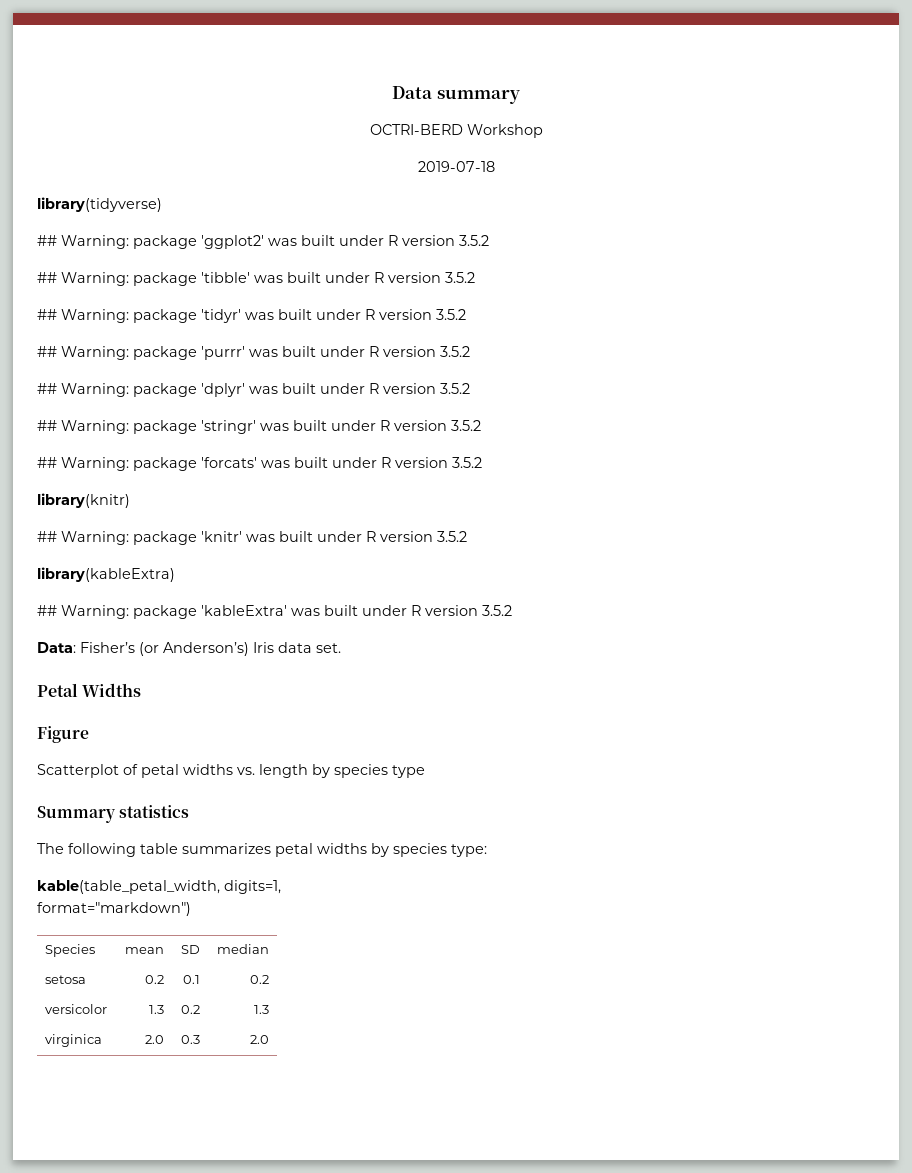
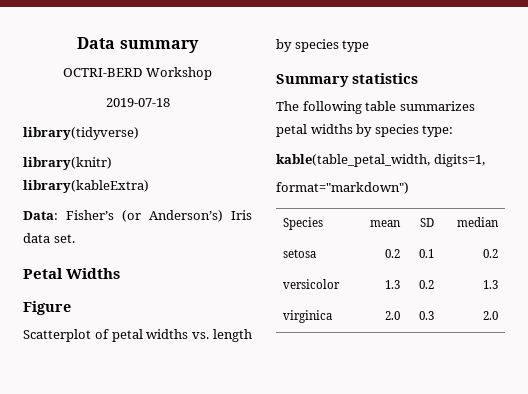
- ## Warning: package 'ggplot2' was built under R version 3.5.2
- ## Warning: package 'tibble' was built under R version 3.5.2
- ## Warning: package 'tidyr' was built under R version 3.5.2
- ## Warning: package 'purrr' was built under R version 3.5.2
- ## Warning: package 'dplyr' was built under R version 3.5.2
- ## Warning: package 'stringr' was built under R version 3.5.2
- ## Warning: package 'forcats' was built under R version 3.5.2
  library(knitr)
- ## Warning: package 'knitr' was built under R version 3.5.2
  library(kableExtra)
- ## Warning: package 'kableExtra' was built under R version 3.5.2

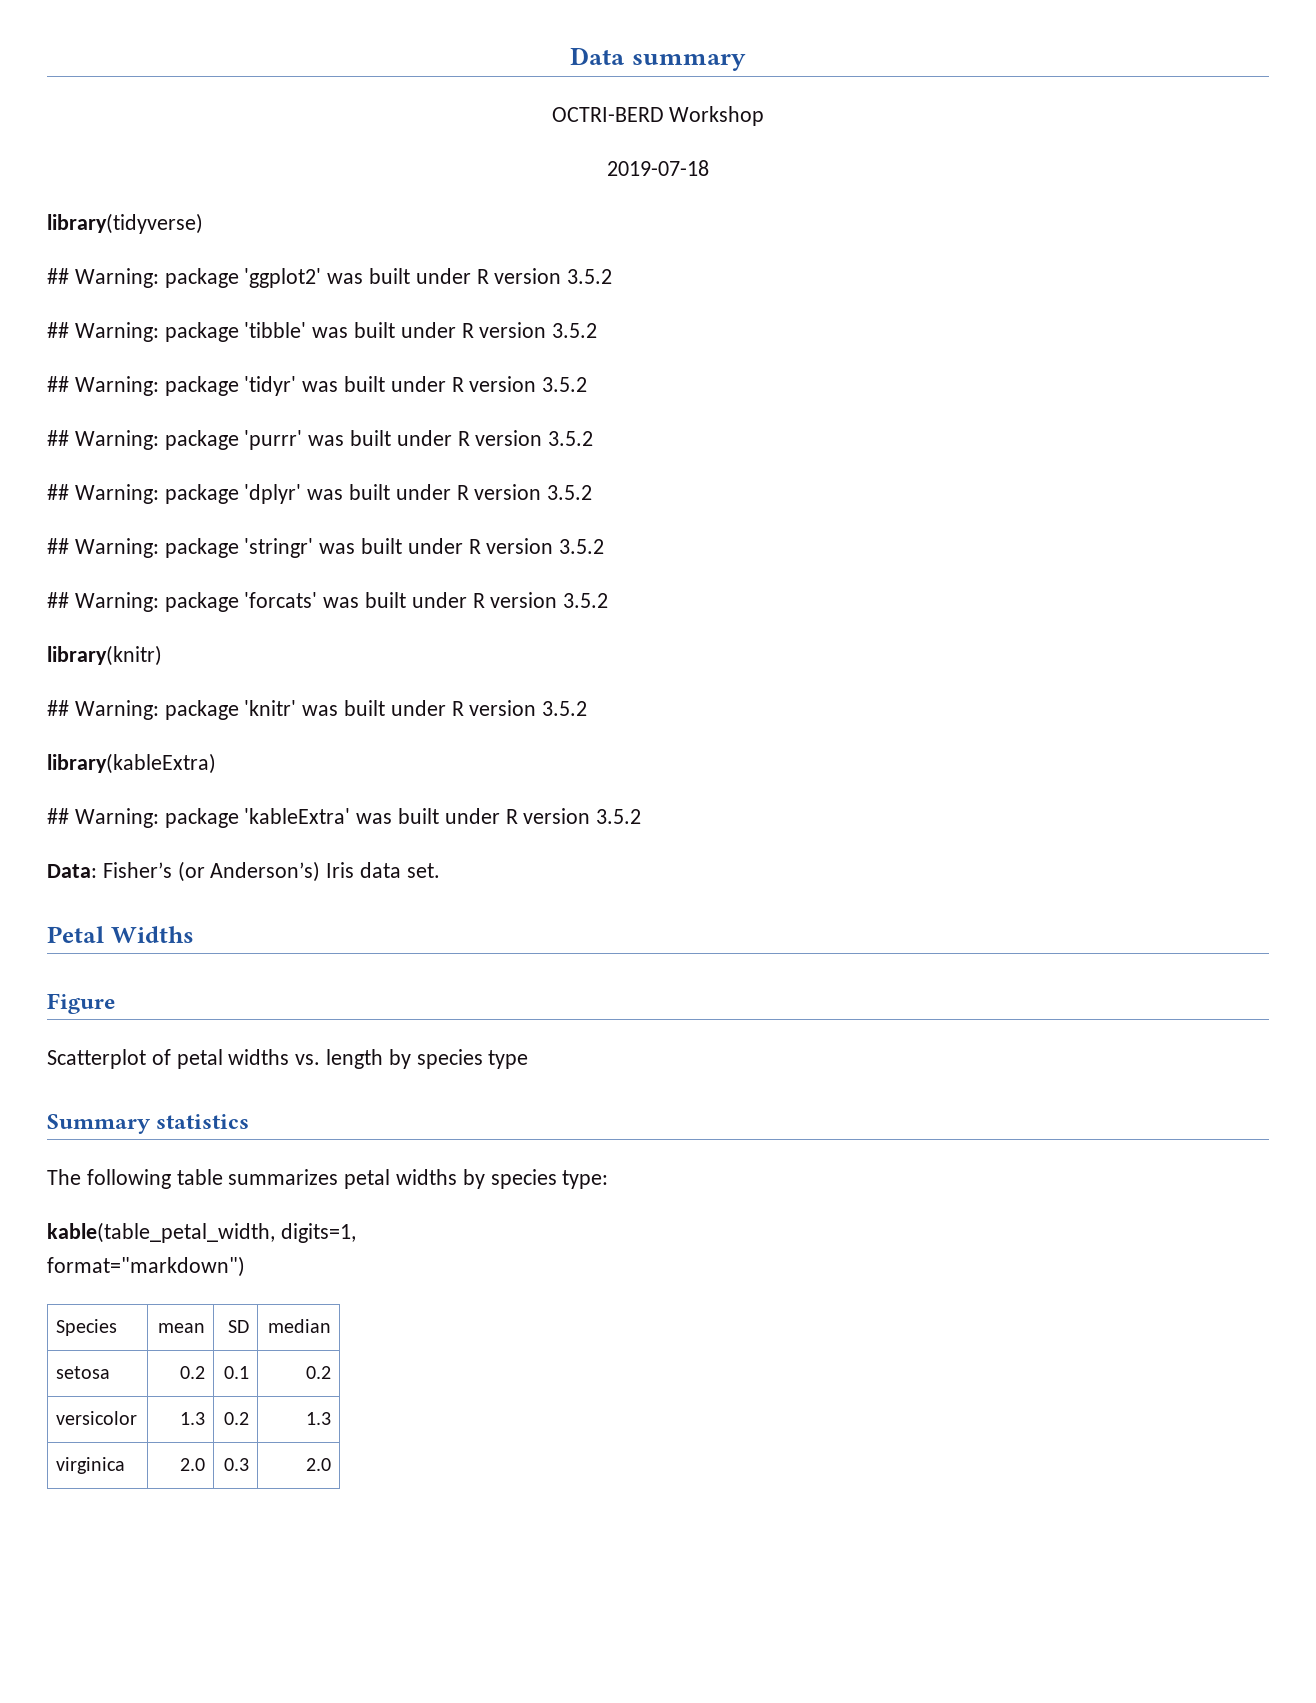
+ ## Warning: package 'ggplot2' was built under R version 3.5.2
+ ## Warning: package 'tibble' was built under R version 3.5.2
+ ## Warning: package 'tidyr' was built under R version 3.5.2
+ ## Warning: package 'purrr' was built under R version 3.5.2
+ ## Warning: package 'dplyr' was built under R version 3.5.2
+ ## Warning: package 'stringr' was built under R version 3.5.2
+ ## Warning: package 'forcats' was built under R version 3.5.2
  library(knitr)
+ ## Warning: package 'knitr' was built under R version 3.5.2
  library(kableExtra)
+ ## Warning: package 'kableExtra' was built under R version 3.5.2

